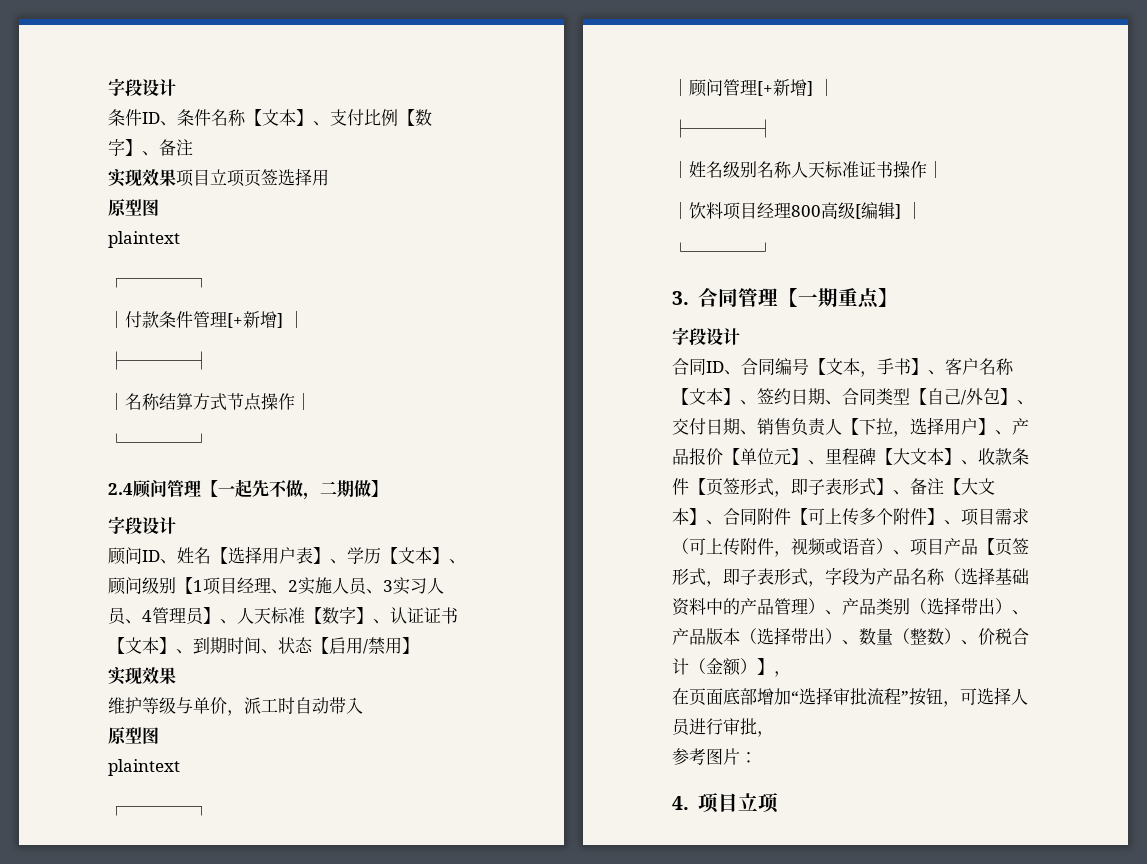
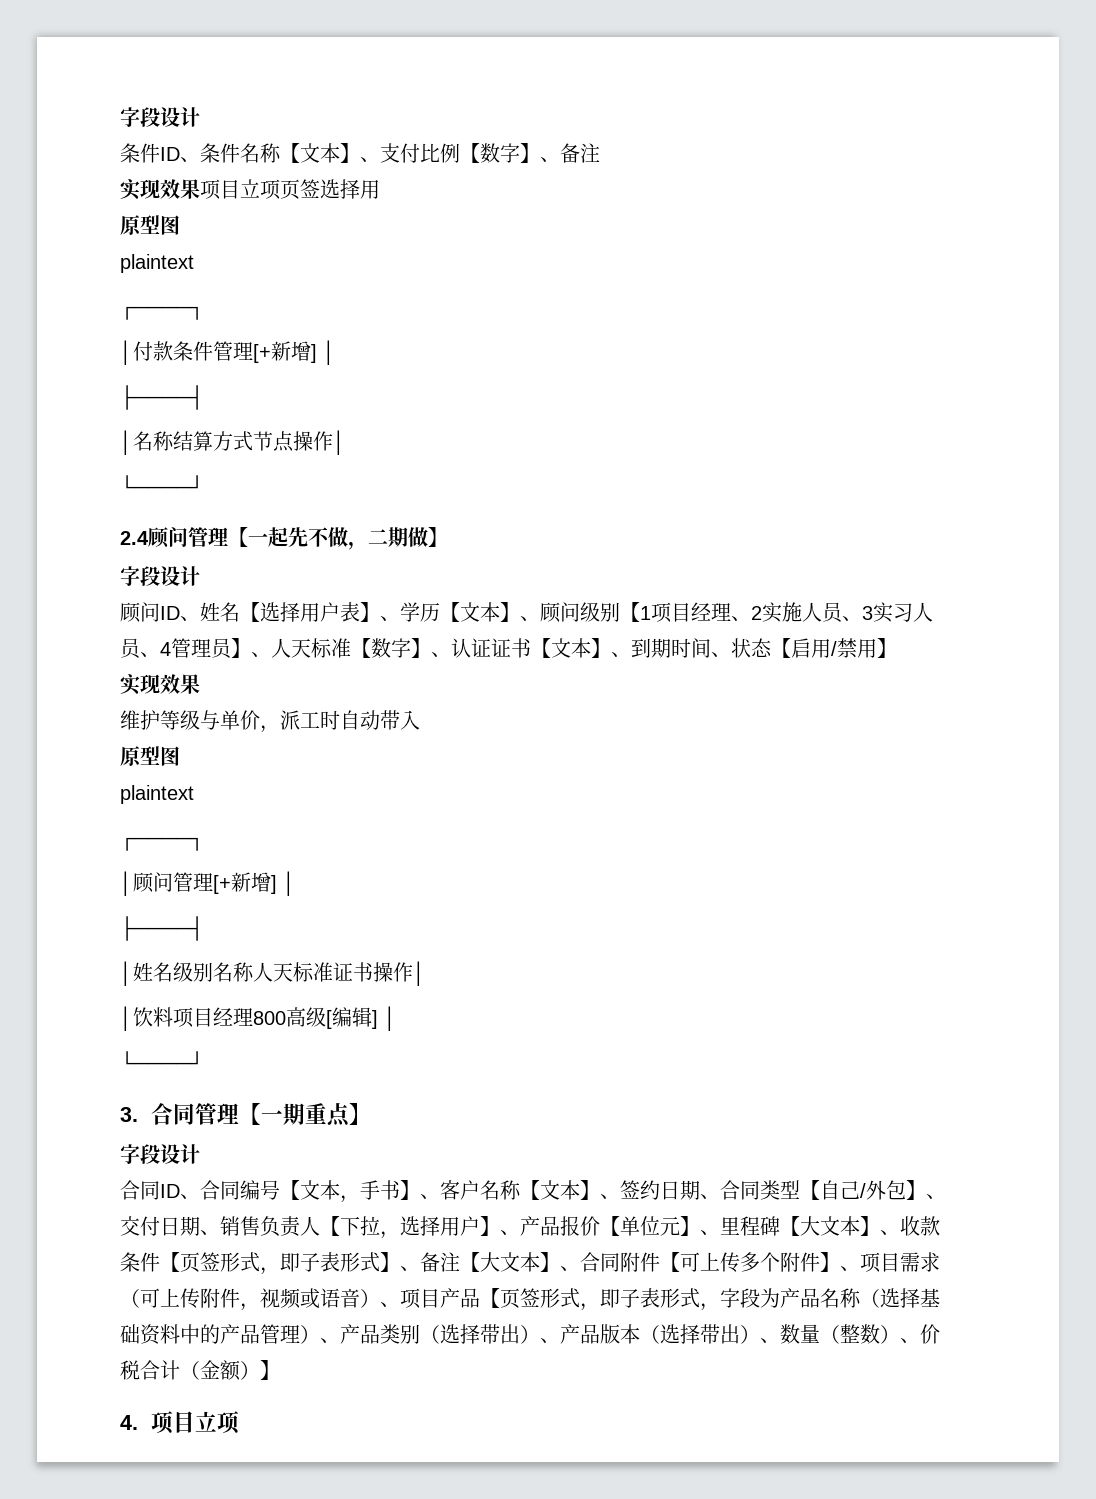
- 合同ID、合同编号【文本，手书】、客户名称【文本】、签约日期、合同类型【自己/外包】、交付日期、销售负责人【下拉，选择用户】、产品报价【单位元】、里程碑【大文本】、收款条件【页签形式，即子表形式】、备注【大文本】、合同附件【可上传多个附件】、项目需求（可上传附件，视频或语音）、项目产品【页签形式，即子表形式，字段为产品名称（选择基础资料中的产品管理）、产品类别（选择带出）、产品版本（选择带出）、数量（整数）、价税合计（金额）】，
- 在页面底部增加“选择审批流程”按钮，可选择人员进行审批，
- 参考图片：
+ 合同ID、合同编号【文本，手书】、客户名称【文本】、签约日期、合同类型【自己/外包】、交付日期、销售负责人【下拉，选择用户】、产品报价【单位元】、里程碑【大文本】、收款条件【页签形式，即子表形式】、备注【大文本】、合同附件【可上传多个附件】、项目需求（可上传附件，视频或语音）、项目产品【页签形式，即子表形式，字段为产品名称（选择基础资料中的产品管理）、产品类别（选择带出）、产品版本（选择带出）、数量（整数）、价税合计（金额）】

